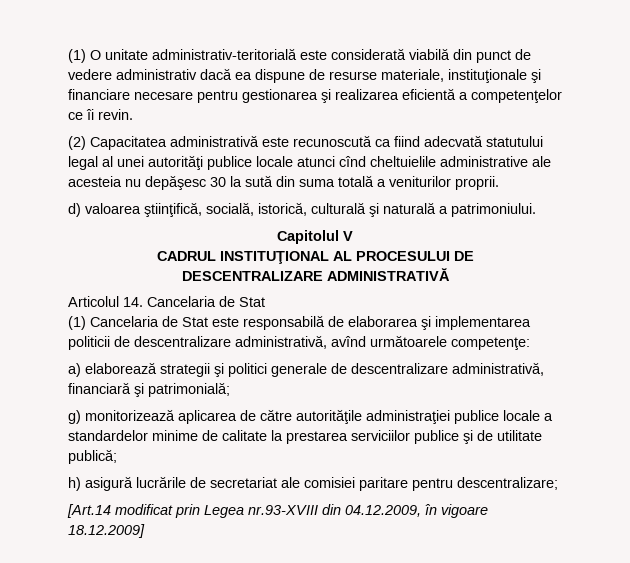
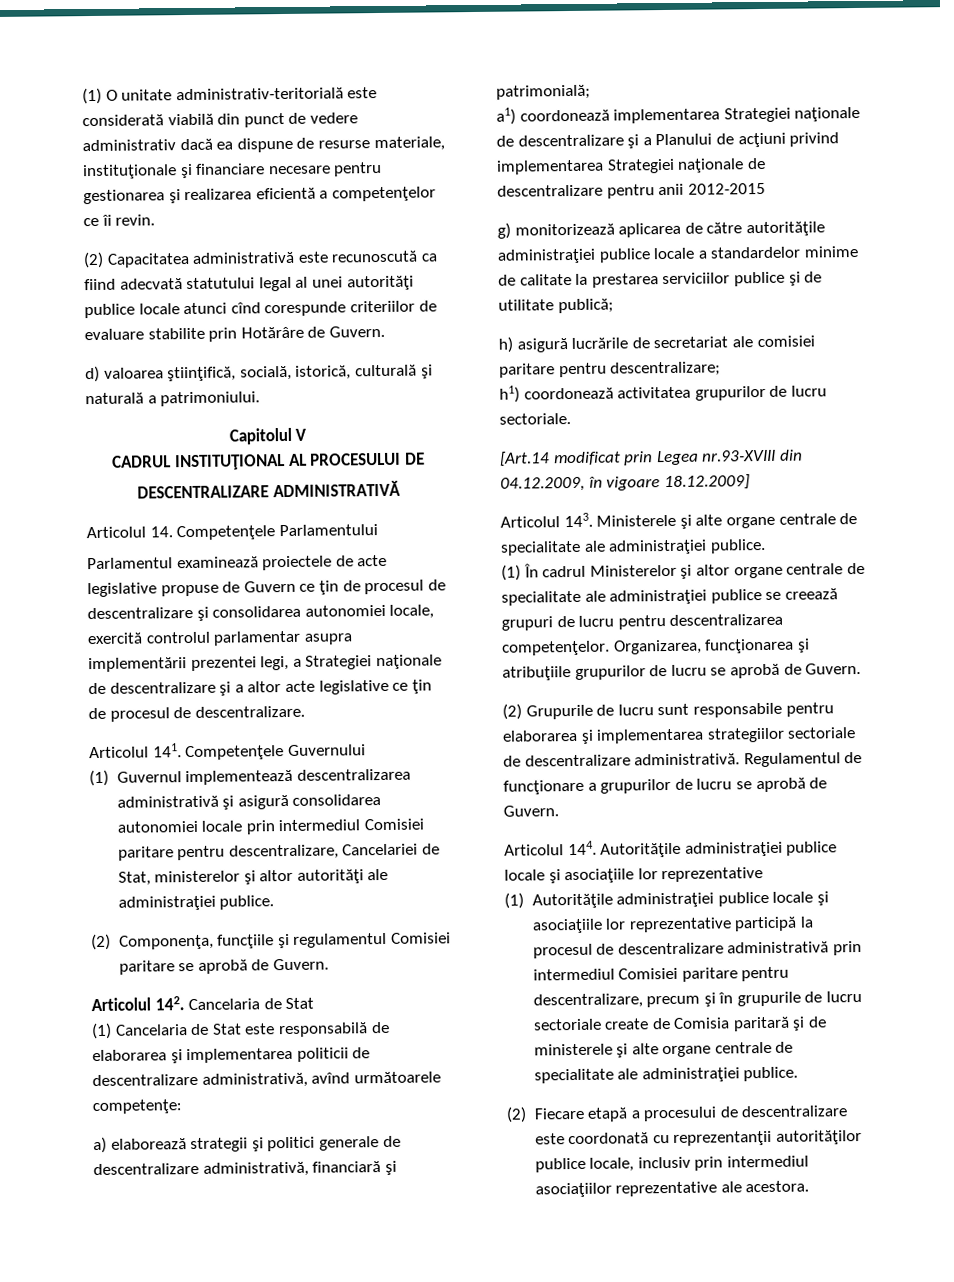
- (2) Capacitatea administrativă este recunoscută ca fiind adecvată statutului legal al unei autorităţi publice locale atunci cînd cheltuielile administrative ale acesteia nu depăşesc 30 la sută din suma totală a veniturilor proprii.
+ (2) Capacitatea administrativă este recunoscută ca fiind adecvată statutului legal al unei autorităţi publice locale atunci cînd corespunde criteriilor de evaluare stabilite prin Hotărâre de Guvern.
- Articolul 14. Cancelaria de Stat
+ Articolul 14. Competenţele Parlamentului
+ Parlamentul examinează proiectele de acte legislative propuse de Guvern ce ţin de procesul de descentralizare şi consolidarea autonomiei locale, exercită controlul parlamentar asupra implementării prezentei legi, a Strategiei naţionale de descentralizare şi a altor acte legislative ce ţin de procesul de descentralizare.
+ Articolul 141. Competenţele Guvernului
+ (1) Guvernul implementează descentralizarea administrativă şi asigură consolidarea autonomiei locale prin intermediul Comisiei paritare pentru descentralizare, Cancelariei de Stat, ministerelor şi altor autorităţi ale administraţiei publice.
+ (2) Componenţa, funcţiile şi regulamentul Comisiei paritare se aprobă de Guvern.
+ Articolul 142. Cancelaria de Stat
+ a1) coordonează implementarea Strategiei naţionale de descentralizare şi a Planului de acţiuni privind implementarea Strategiei naţionale de descentralizare pentru anii 2012-2015
+ h1) coordonează activitatea grupurilor de lucru sectoriale.
+ Articolul 143. Ministerele şi alte organe centrale de specialitate ale administraţiei publice.
+ (1) În cadrul Ministerelor şi altor organe centrale de specialitate ale administraţiei publice se creează grupuri de lucru pentru descentralizarea competenţelor. Organizarea, funcţionarea şi atribuţiile grupurilor de lucru se aprobă de Guvern.
+ (2) Grupurile de lucru sunt responsabile pentru elaborarea şi implementarea strategiilor sectoriale de descentralizare administrativă. Regulamentul de funcţionare a grupurilor de lucru se aprobă de Guvern.
+ Articolul 144. Autorităţile administraţiei publice locale şi asociaţiile lor reprezentative
+ (1) Autorităţile administraţiei publice locale şi asociaţiile lor reprezentative participă la procesul de descentralizare administrativă prin intermediul Comisiei paritare pentru descentralizare, precum şi în grupurile de lucru sectoriale create de Comisia paritară şi de ministerele şi alte organe centrale de specialitate ale administraţiei publice.
+ (2) Fiecare etapă a procesului de descentralizare este coordonată cu reprezentanţii autorităţilor publice locale, inclusiv prin intermediul asociaţiilor reprezentative ale acestora.

